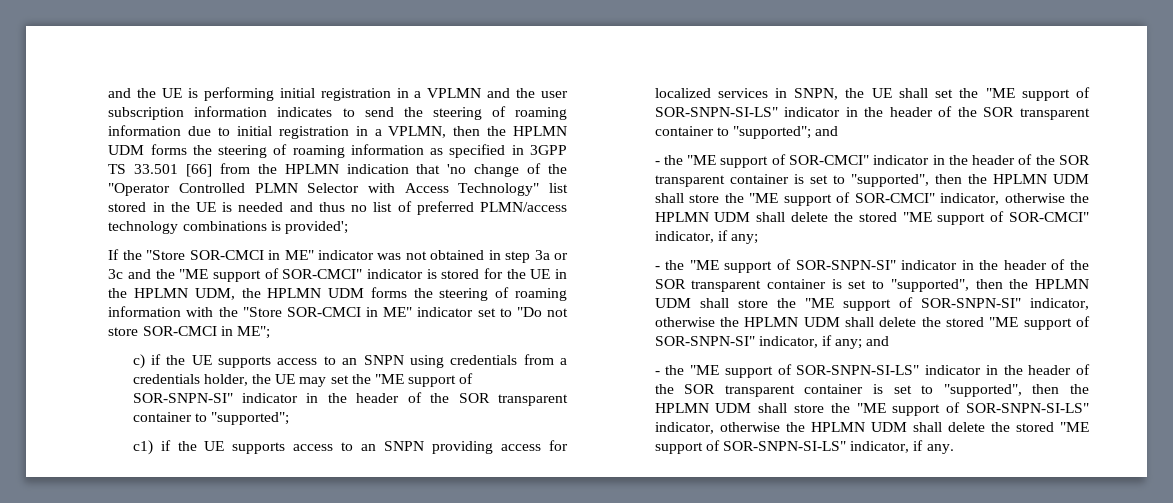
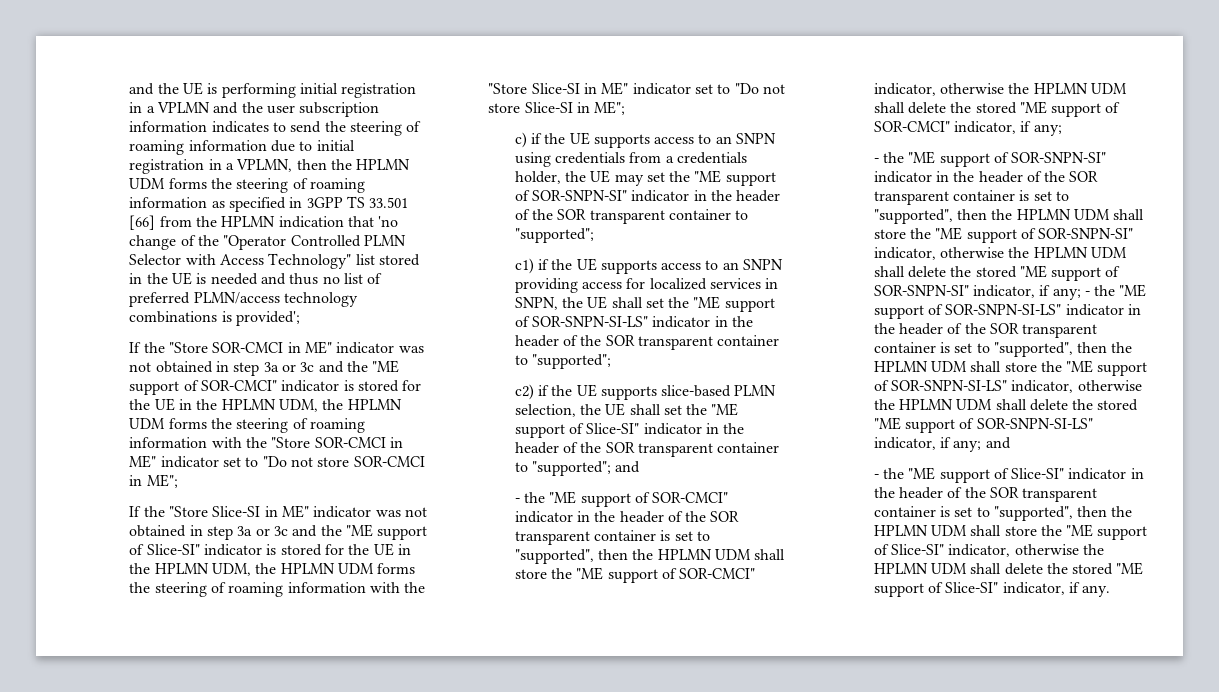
+ If the "Store Slice-SI in ME" indicator was not obtained in step 3a or 3c and the "ME support of Slice-SI" indicator is stored for the UE in the HPLMN UDM, the HPLMN UDM forms the steering of roaming information with the "Store Slice-SI in ME" indicator set to "Do not store Slice-SI in ME";
- c1) if the UE supports access to an SNPN providing access for localized services in SNPN, the UE shall set the "ME support of SOR-SNPN-SI-LS" indicator in the header of the SOR transparent container to "supported"; and
+ c1) if the UE supports access to an SNPN providing access for localized services in SNPN, the UE shall set the "ME support of SOR-SNPN-SI-LS" indicator in the header of the SOR transparent container to "supported";
+ c2) if the UE supports slice-based PLMN selection, the UE shall set the "ME support of Slice-SI" indicator in the header of the SOR transparent container to "supported"; and
- - the "ME support of SOR-SNPN-SI" indicator in the header of the SOR transparent container is set to "supported", then the HPLMN UDM shall store the "ME support of SOR-SNPN-SI" indicator, otherwise the HPLMN UDM shall delete the stored "ME support of SOR-SNPN-SI" indicator, if any; and
- - the "ME support of SOR-SNPN-SI-LS" indicator in the header of the SOR transparent container is set to "supported", then the HPLMN UDM shall store the "ME support of SOR-SNPN-SI-LS" indicator, otherwise the HPLMN UDM shall delete the stored "ME support of SOR-SNPN-SI-LS" indicator, if any.
+ - the "ME support of SOR-SNPN-SI" indicator in the header of the SOR transparent container is set to "supported", then the HPLMN UDM shall store the "ME support of SOR-SNPN-SI" indicator, otherwise the HPLMN UDM shall delete the stored "ME support of SOR-SNPN-SI" indicator, if any; - the "ME support of SOR-SNPN-SI-LS" indicator in the header of the SOR transparent container is set to "supported", then the HPLMN UDM shall store the "ME support of SOR-SNPN-SI-LS" indicator, otherwise the HPLMN UDM shall delete the stored "ME support of SOR-SNPN-SI-LS" indicator, if any; and
+ - the "ME support of Slice-SI" indicator in the header of the SOR transparent container is set to "supported", then the HPLMN UDM shall store the "ME support of Slice-SI" indicator, otherwise the HPLMN UDM shall delete the stored "ME support of Slice-SI" indicator, if any.

